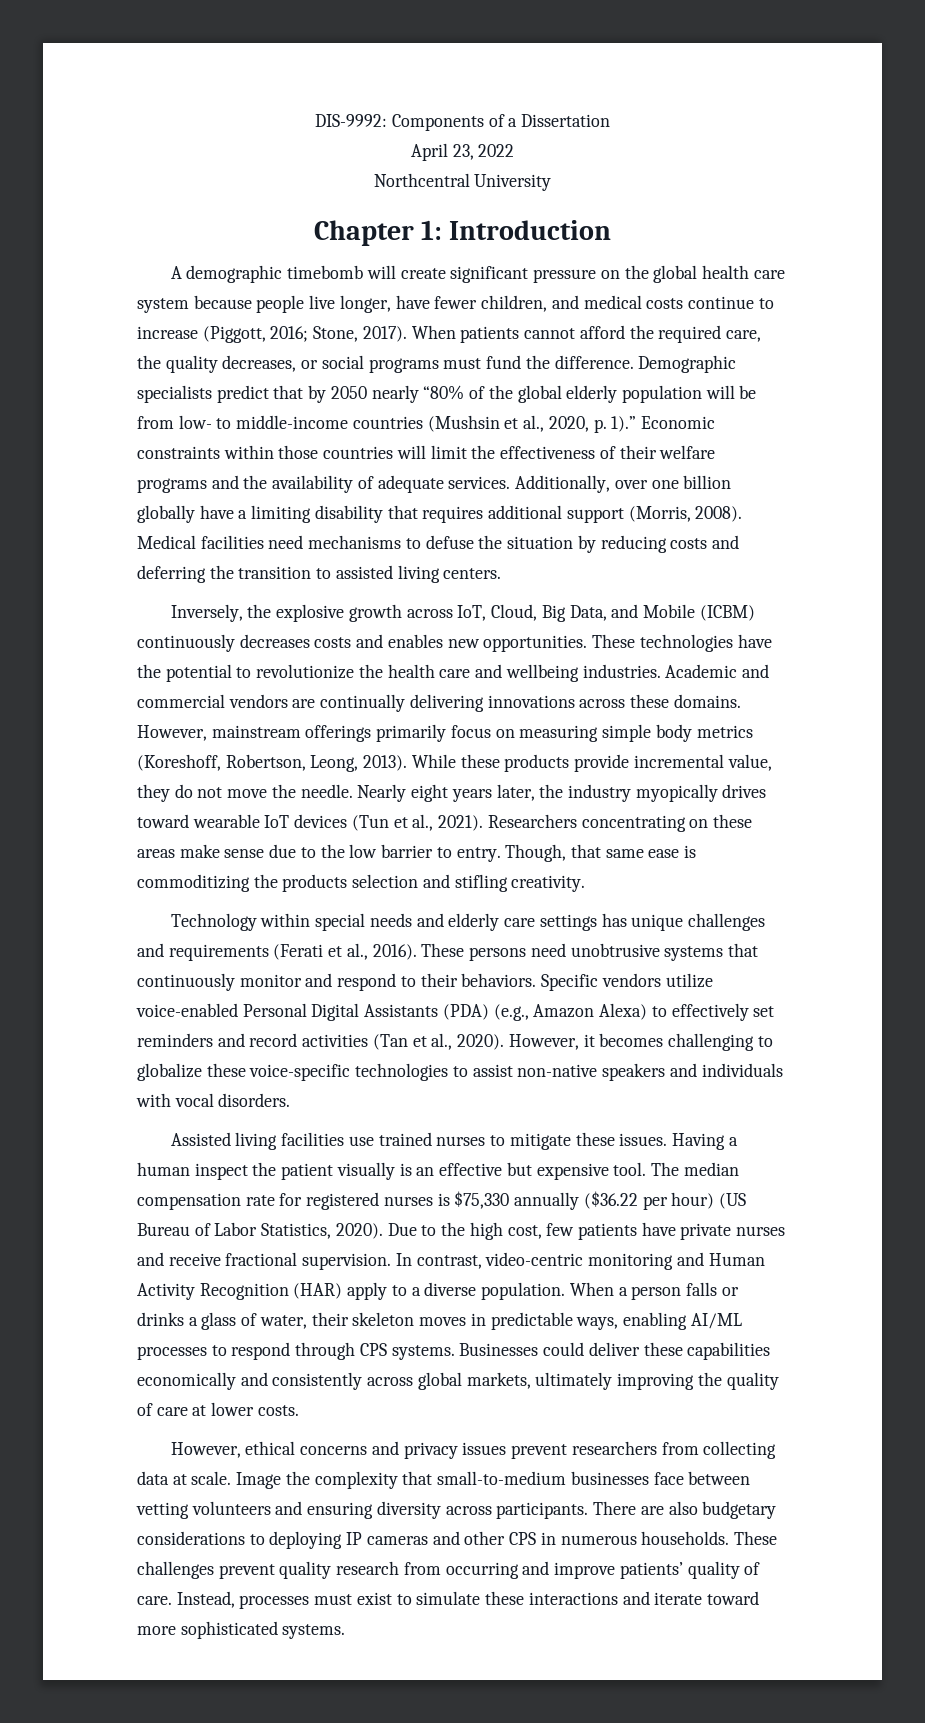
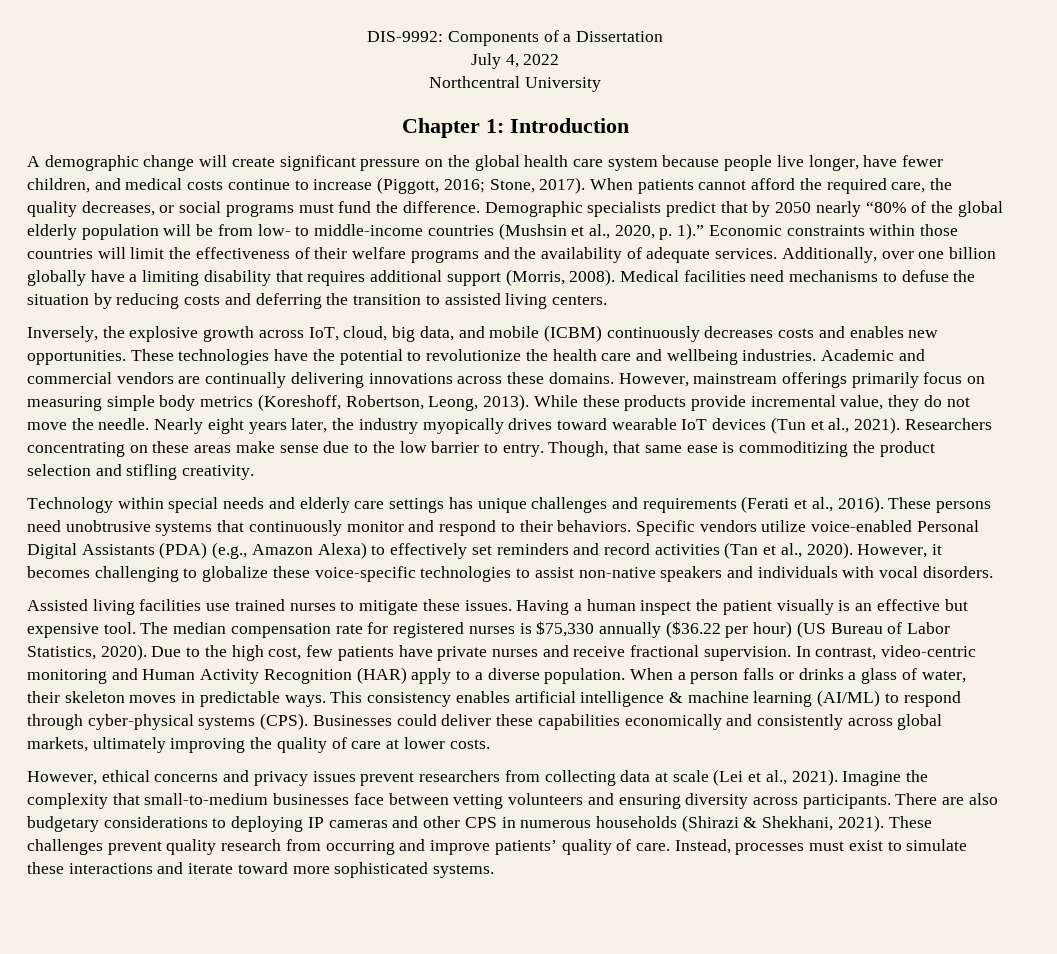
- April 23, 2022
+ July 4, 2022
- A demographic timebomb will create significant pressure on the global health care system because people live longer, have fewer children, and medical costs continue to increase (Piggott, 2016; Stone, 2017).
+ A demographic change will create significant pressure on the global health care system because people live longer, have fewer children, and medical costs continue to increase (Piggott, 2016; Stone, 2017).
- Inversely, the explosive growth across IoT, Cloud, Big Data, and Mobile (ICBM) continuously decreases costs and enables new opportunities.
+ Inversely, the explosive growth across IoT, cloud, big data, and mobile (ICBM) continuously decreases costs and enables new opportunities.
- Though, that same ease is commoditizing the products selection and stifling creativity.
+ Though, that same ease is commoditizing the product selection and stifling creativity.
- When a person falls or drinks a glass of water, their skeleton moves in predictable ways, enabling AI/ML processes to respond through CPS systems.
+ When a person falls or drinks a glass of water, their skeleton moves in predictable ways. This consistency enables artificial intelligence & machine learning (AI/ML) to respond through cyber-physical systems (CPS).
- However, ethical concerns and privacy issues prevent researchers from collecting data at scale. Image the complexity that small-to-medium businesses face between vetting volunteers and ensuring diversity across participants.
+ However, ethical concerns and privacy issues prevent researchers from collecting data at scale (Lei et al., 2021). Imagine the complexity that small-to-medium businesses face between vetting volunteers and ensuring diversity across participants.
- There are also budgetary considerations to deploying IP cameras and other CPS in numerous households.
+ There are also budgetary considerations to deploying IP cameras and other CPS in numerous households (Shirazi & Shekhani, 2021).

